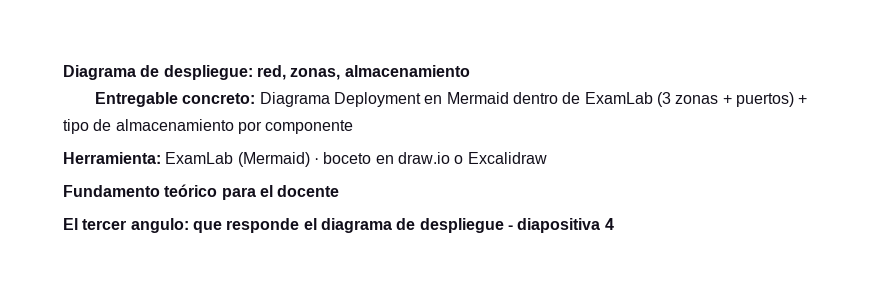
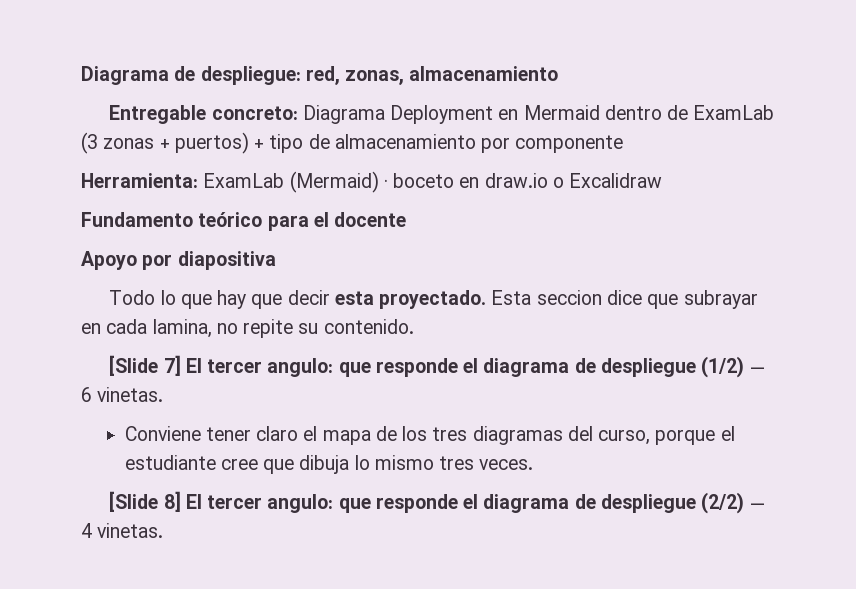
- El tercer angulo: que responde el diagrama de despliegue - diapositiva 4
+ Apoyo por diapositiva
+ Todo lo que hay que decir esta proyectado. Esta seccion dice que subrayar en cada lamina, no repite su contenido.
+ [Slide 7] El tercer angulo: que responde el diagrama de despliegue (1/2) — 6 vinetas.
+ Conviene tener claro el mapa de los tres diagramas del curso, porque el estudiante cree que dibuja lo mismo tres veces.
+ [Slide 8] El tercer angulo: que responde el diagrama de despliegue (2/2) — 4 vinetas.

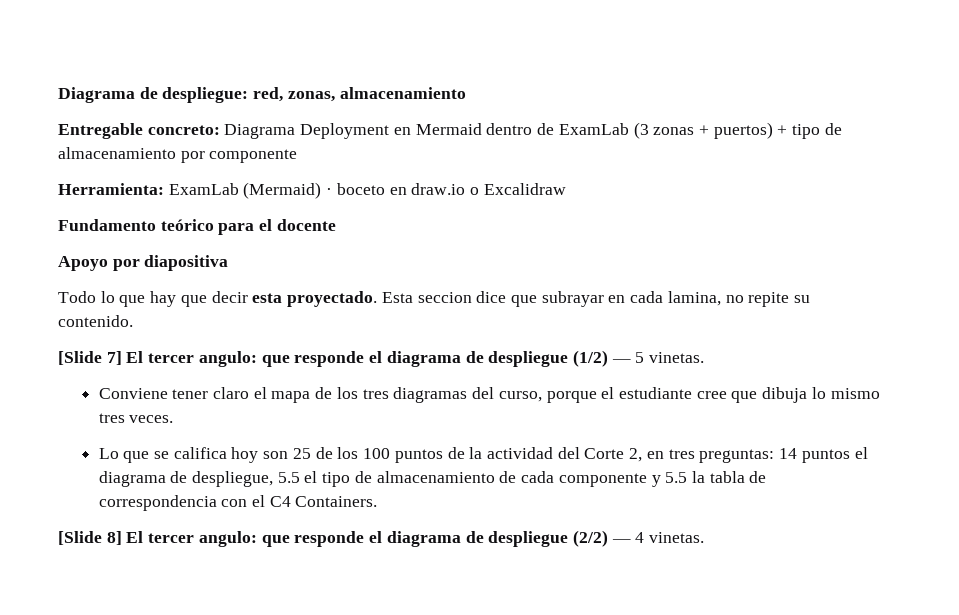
- [Slide 7] El tercer angulo: que responde el diagrama de despliegue (1/2) — 6 vinetas.
+ [Slide 7] El tercer angulo: que responde el diagrama de despliegue (1/2) — 5 vinetas.
+ Lo que se califica hoy son 25 de los 100 puntos de la actividad del Corte 2, en tres preguntas: 14 puntos el diagrama de despliegue, 5.5 el tipo de almacenamiento de cada componente y 5.5 la tabla de correspondencia con el C4 Containers.

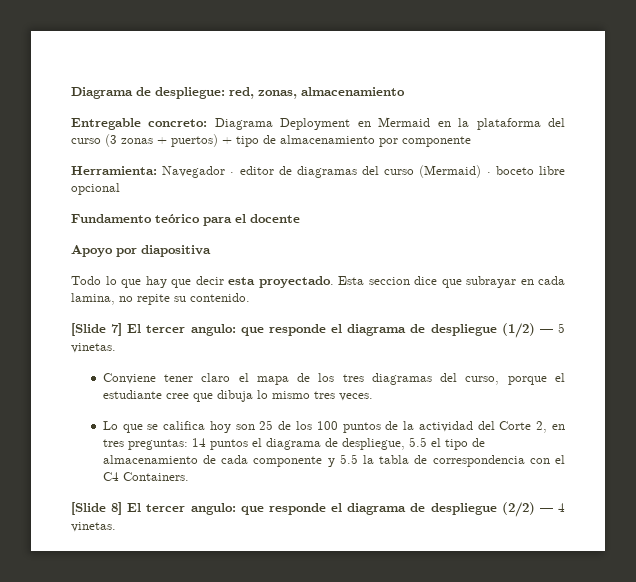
- Entregable concreto: Diagrama Deployment en Mermaid dentro de ExamLab (3 zonas + puertos) + tipo de almacenamiento por componente
+ Entregable concreto: Diagrama Deployment en Mermaid en la plataforma del curso (3 zonas + puertos) + tipo de almacenamiento por componente
- Herramienta: ExamLab (Mermaid) · boceto en draw.io o Excalidraw
+ Herramienta: Navegador · editor de diagramas del curso (Mermaid) · boceto libre opcional

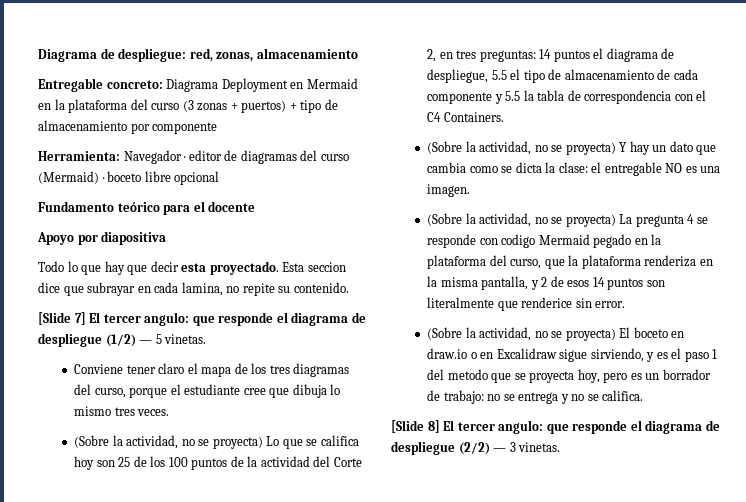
- Lo que se califica hoy son 25 de los 100 puntos de la actividad del Corte 2, en tres preguntas: 14 puntos el diagrama de despliegue, 5.5 el tipo de almacenamiento de cada componente y 5.5 la tabla de correspondencia con el C4 Containers.
+ (Sobre la actividad, no se proyecta) Lo que se califica hoy son 25 de los 100 puntos de la actividad del Corte 2, en tres preguntas: 14 puntos el diagrama de despliegue, 5.5 el tipo de almacenamiento de cada componente y 5.5 la tabla de correspondencia con el C4 Containers.
+ (Sobre la actividad, no se proyecta) Y hay un dato que cambia como se dicta la clase: el entregable NO es una imagen.
+ (Sobre la actividad, no se proyecta) La pregunta 4 se responde con codigo Mermaid pegado en la plataforma del curso, que la plataforma renderiza en la misma pantalla, y 2 de esos 14 puntos son literalmente que renderice sin error.
+ (Sobre la actividad, no se proyecta) El boceto en draw.io o en Excalidraw sigue sirviendo, y es el paso 1 del metodo que se proyecta hoy, pero es un borrador de trabajo: no se entrega y no se califica.
- [Slide 8] El tercer angulo: que responde el diagrama de despliegue (2/2) — 4 vinetas.
+ [Slide 8] El tercer angulo: que responde el diagrama de despliegue (2/2) — 3 vinetas.

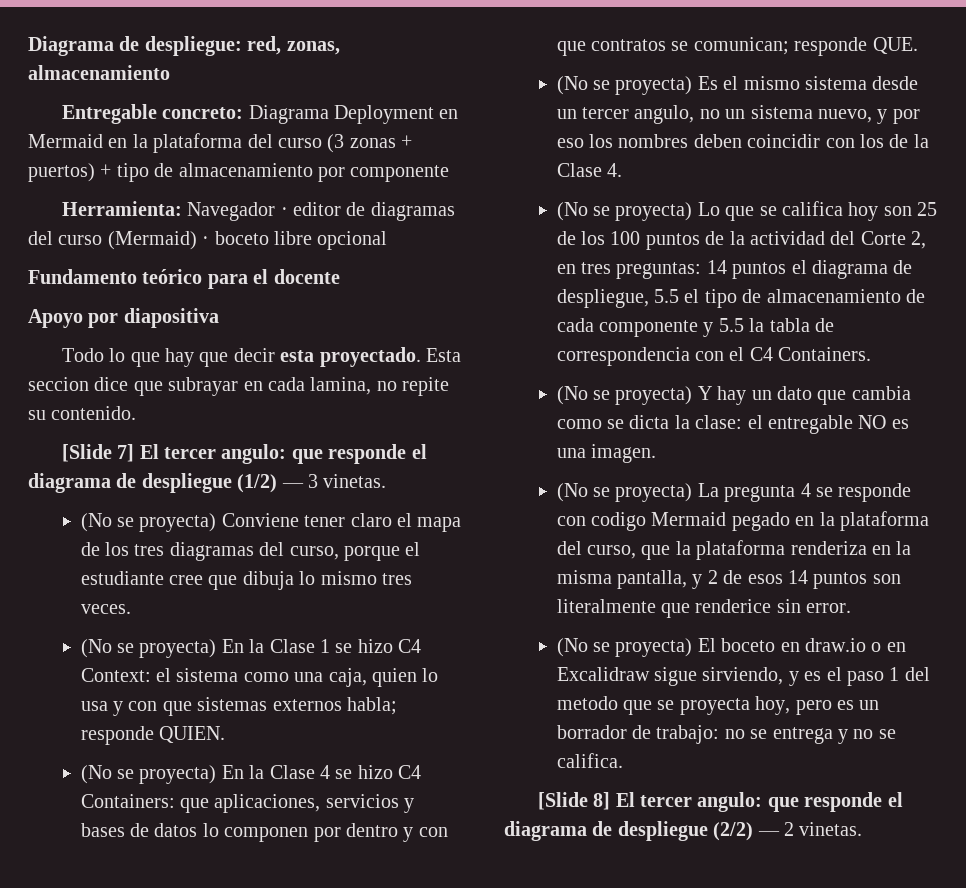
- [Slide 7] El tercer angulo: que responde el diagrama de despliegue (1/2) — 5 vinetas.
+ [Slide 7] El tercer angulo: que responde el diagrama de despliegue (1/2) — 3 vinetas.
- Conviene tener claro el mapa de los tres diagramas del curso, porque el estudiante cree que dibuja lo mismo tres veces.
+ (No se proyecta) Conviene tener claro el mapa de los tres diagramas del curso, porque el estudiante cree que dibuja lo mismo tres veces.
- (Sobre la actividad, no se proyecta) Lo que se califica hoy son 25 de los 100 puntos de la actividad del Corte 2, en tres preguntas: 14 puntos el diagrama de despliegue, 5.5 el tipo de almacenamiento de cada componente y 5.5 la tabla de correspondencia con el C4 Containers.
+ (No se proyecta) En la Clase 1 se hizo C4 Context: el sistema como una caja, quien lo usa y con que sistemas externos habla; responde QUIEN.
+ (No se proyecta) En la Clase 4 se hizo C4 Containers: que aplicaciones, servicios y bases de datos lo componen por dentro y con que contratos se comunican; responde QUE.
+ (No se proyecta) Es el mismo sistema desde un tercer angulo, no un sistema nuevo, y por eso los nombres deben coincidir con los de la Clase 4.
+ (No se proyecta) Lo que se califica hoy son 25 de los 100 puntos de la actividad del Corte 2, en tres preguntas: 14 puntos el diagrama de despliegue, 5.5 el tipo de almacenamiento de cada componente y 5.5 la tabla de correspondencia con el C4 Containers.
- (Sobre la actividad, no se proyecta) Y hay un dato que cambia como se dicta la clase: el entregable NO es una imagen.
+ (No se proyecta) Y hay un dato que cambia como se dicta la clase: el entregable NO es una imagen.
- (Sobre la actividad, no se proyecta) La pregunta 4 se responde con codigo Mermaid pegado en la plataforma del curso, que la plataforma renderiza en la misma pantalla, y 2 de esos 14 puntos son literalmente que renderice sin error.
+ (No se proyecta) La pregunta 4 se responde con codigo Mermaid pegado en la plataforma del curso, que la plataforma renderiza en la misma pantalla, y 2 de esos 14 puntos son literalmente que renderice sin error.
- (Sobre la actividad, no se proyecta) El boceto en draw.io o en Excalidraw sigue sirviendo, y es el paso 1 del metodo que se proyecta hoy, pero es un borrador de trabajo: no se entrega y no se califica.
+ (No se proyecta) El boceto en draw.io o en Excalidraw sigue sirviendo, y es el paso 1 del metodo que se proyecta hoy, pero es un borrador de trabajo: no se entrega y no se califica.
- [Slide 8] El tercer angulo: que responde el diagrama de despliegue (2/2) — 3 vinetas.
+ [Slide 8] El tercer angulo: que responde el diagrama de despliegue (2/2) — 2 vinetas.

